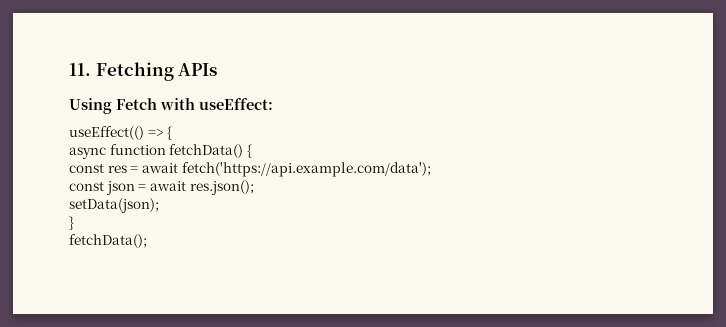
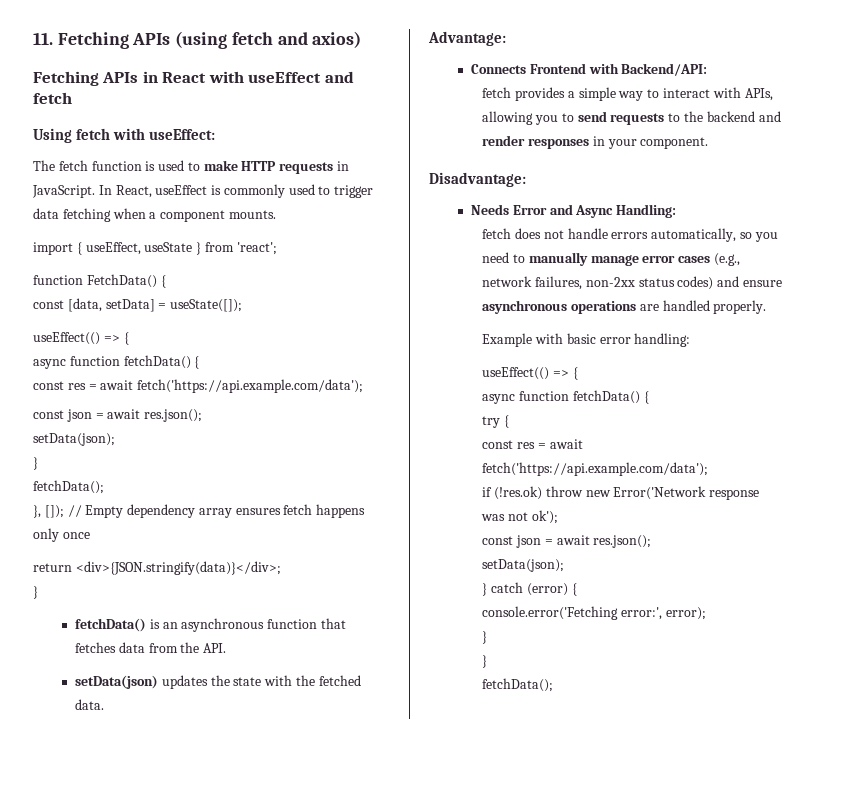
- 11. Fetching APIs
+ 11. Fetching APIs (using fetch and axios)
+ Fetching APIs in React with useEffect and fetch
- Using Fetch with useEffect:
+ Using fetch with useEffect:
+ The fetch function is used to make HTTP requests in JavaScript. In React, useEffect is commonly used to trigger data fetching when a component mounts.
+ import { useEffect, useState } from 'react';
+ function FetchData() {
+ const [data, setData] = useState([]);
+ }, []); // Empty dependency array ensures fetch happens only once
+ return <div>{JSON.stringify(data)}</div>;
+ }
+ fetchData() is an asynchronous function that fetches data from the API.
+ setData(json) updates the state with the fetched data.
+ Advantage:
+ Connects Frontend with Backend/API:
+ fetch provides a simple way to interact with APIs, allowing you to send requests to the backend and render responses in your component.
+ Disadvantage:
+ Needs Error and Async Handling:
+ fetch does not handle errors automatically, so you need to manually manage error cases (e.g., network failures, non-2xx status codes) and ensure asynchronous operations are handled properly.
+ Example with basic error handling:
+ useEffect(() => {
+ async function fetchData() {
+ try {
+ const res = await fetch('https://api.example.com/data');
+ if (!res.ok) throw new Error('Network response was not ok');
+ const json = await res.json();
+ setData(json);
+ } catch (error) {
+ console.error('Fetching error:', error);
+ }
+ }
+ fetchData();

